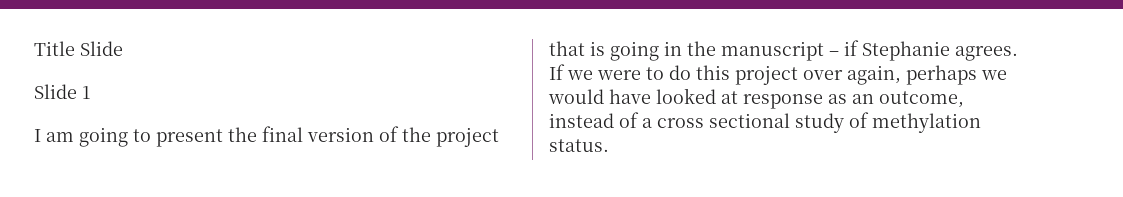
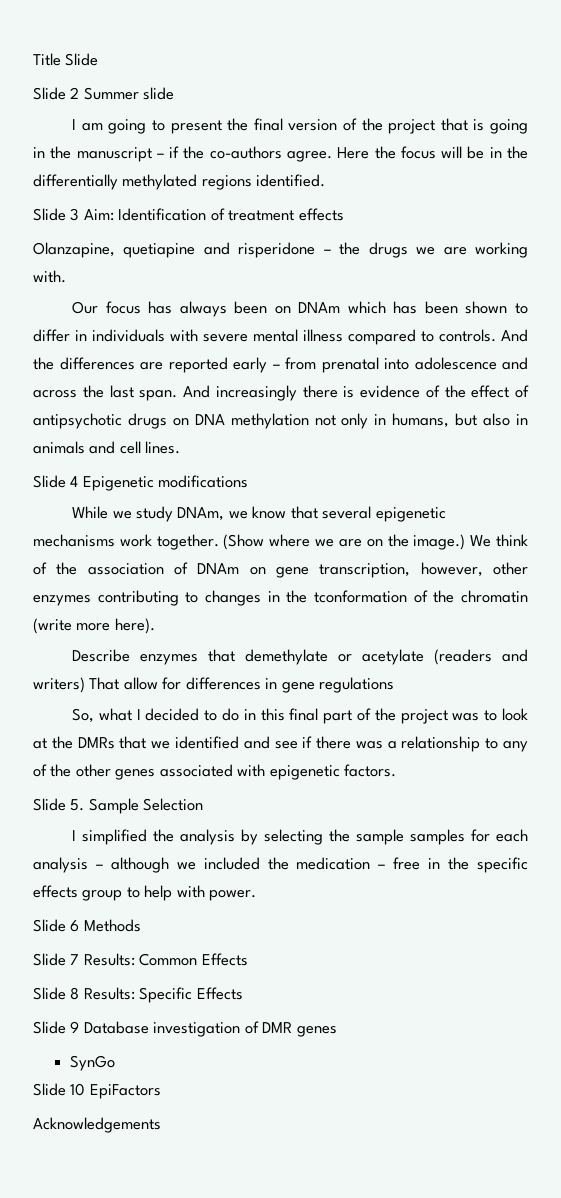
- Slide 1
+ Slide 2 Summer slide
- I am going to present the final version of the project that is going in the manuscript – if Stephanie agrees. If we were to do this project over again, perhaps we would have looked at response as an outcome, instead of a cross sectional study of methylation status.
+ I am going to present the final version of the project that is going in the manuscript – if the co-authors agree. Here the focus will be in the differentially methylated regions identified.
+ Slide 3 Aim: Identification of treatment effects
+ Olanzapine, quetiapine and risperidone – the drugs we are working with.
+ Our focus has always been on DNAm which has been shown to differ in individuals with severe mental illness compared to controls. And the differences are reported early – from prenatal into adolescence and across the last span. And increasingly there is evidence of the effect of antipsychotic drugs on DNA methylation not only in humans, but also in animals and cell lines.
+ Slide 4 Epigenetic modifications
+ While we study DNAm, we know that several epigenetic mechanisms work together. (Show where we are on the image.) We think of the association of DNAm on gene transcription, however, other enzymes contributing to changes in the tconformation of the chromatin (write more here).
+ Describe enzymes that demethylate or acetylate (readers and writers) That allow for differences in gene regulations
+ So, what I decided to do in this final part of the project was to look at the DMRs that we identified and see if there was a relationship to any of the other genes associated with epigenetic factors.
+ Slide 5. Sample Selection
+ I simplified the analysis by selecting the sample samples for each analysis – although we included the medication – free in the specific effects group to help with power.
+ Slide 6 Methods
+ Slide 7 Results: Common Effects
+ Slide 8 Results: Specific Effects
+ Slide 9 Database investigation of DMR genes
+ SynGo
+ Slide 10 EpiFactors
+ Acknowledgements

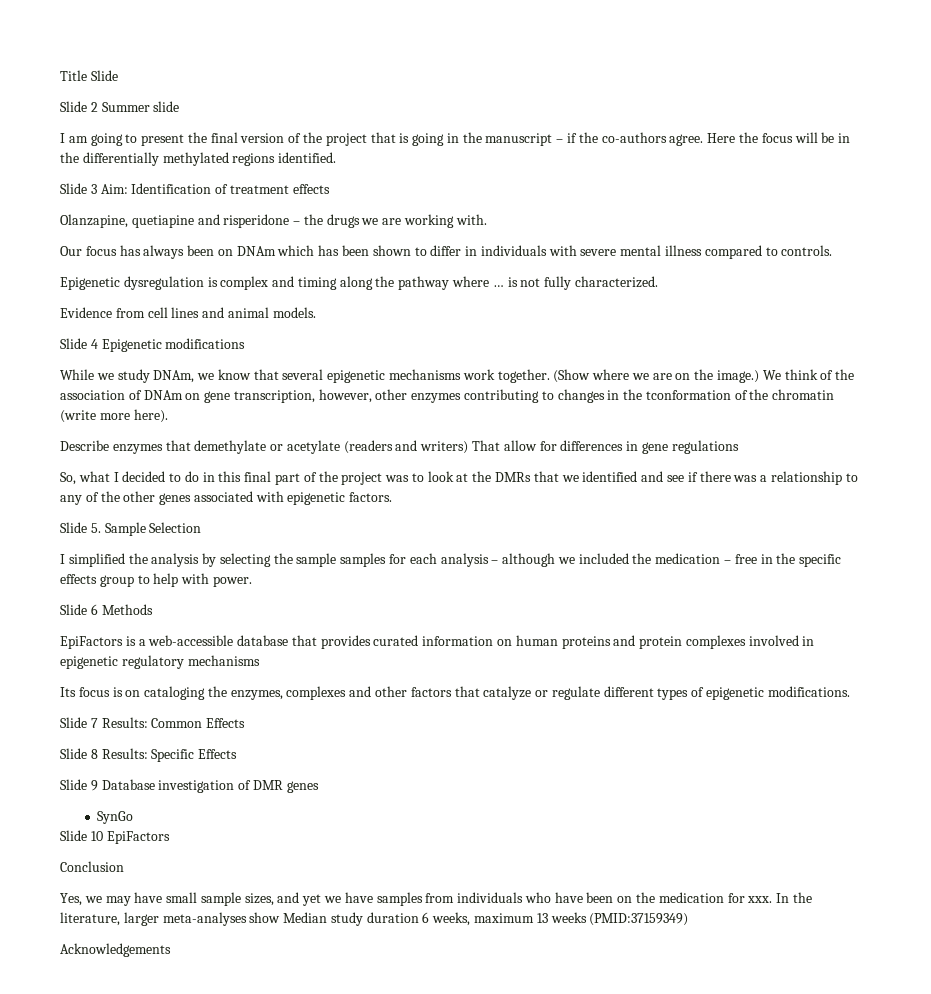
- Our focus has always been on DNAm which has been shown to differ in individuals with severe mental illness compared to controls. And the differences are reported early – from prenatal into adolescence and across the last span. And increasingly there is evidence of the effect of antipsychotic drugs on DNA methylation not only in humans, but also in animals and cell lines.
+ Our focus has always been on DNAm which has been shown to differ in individuals with severe mental illness compared to controls.
+ Epigenetic dysregulation is complex and timing along the pathway where … is not fully characterized.
+ Evidence from cell lines and animal models.
+ EpiFactors is a web-accessible database that provides curated information on human proteins and protein complexes involved in epigenetic regulatory mechanisms
+ Its focus is on cataloging the enzymes, complexes and other factors that catalyze or regulate different types of epigenetic modifications.
+ Conclusion
+ Yes, we may have small sample sizes, and yet we have samples from individuals who have been on the medication for xxx. In the literature, larger meta-analyses show Median study duration 6 weeks, maximum 13 weeks (PMID:37159349)

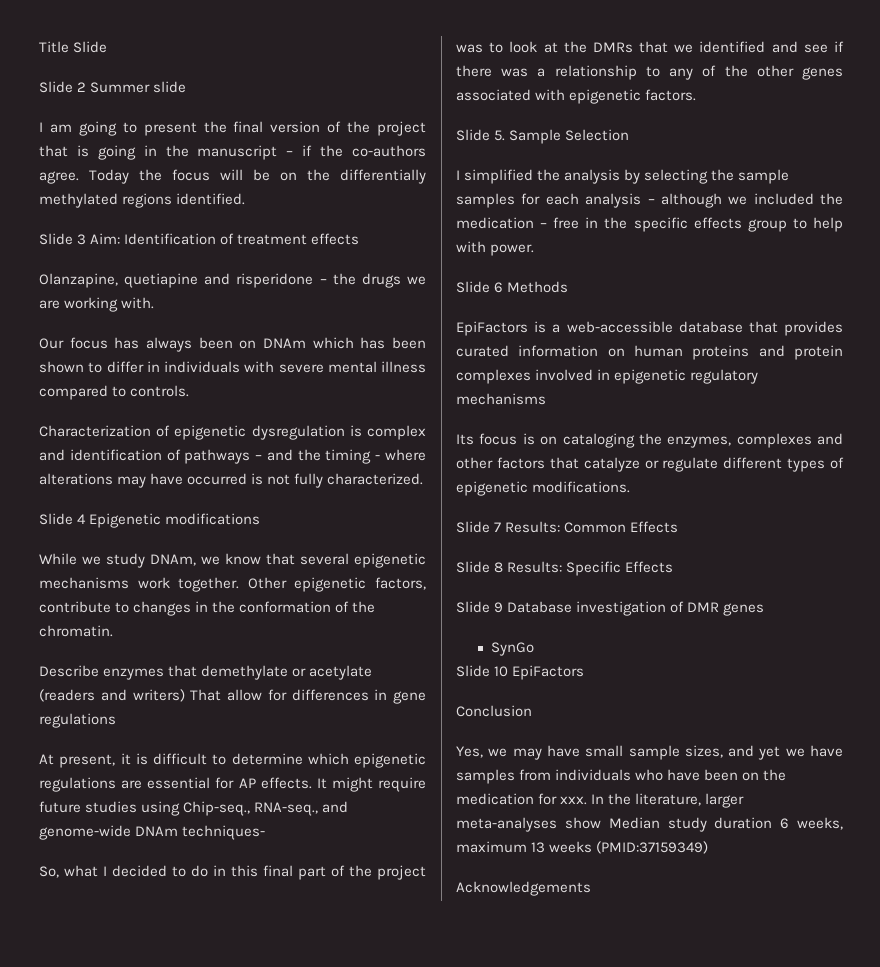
- Here the focus will be in the differentially methylated regions identified.
+ Today the focus will be on the differentially methylated regions identified.
- Epigenetic dysregulation is complex and timing along the pathway where … is not fully characterized.
- Evidence from cell lines and animal models.
+ Characterization of epigenetic dysregulation is complex and identification of pathways – and the timing - where alterations may have occurred is not fully characterized.
- (Show where we are on the image.) We think of the association of DNAm on gene transcription, however, other enzymes contributing to changes in the tconformation of the chromatin (write more here).
+ Other epigenetic factors, contribute to changes in the conformation of the chromatin.
+ At present, it is difficult to determine which epigenetic regulations are essential for AP effects. It might require future studies using Chip-seq., RNA-seq., and genome-wide DNAm techniques-

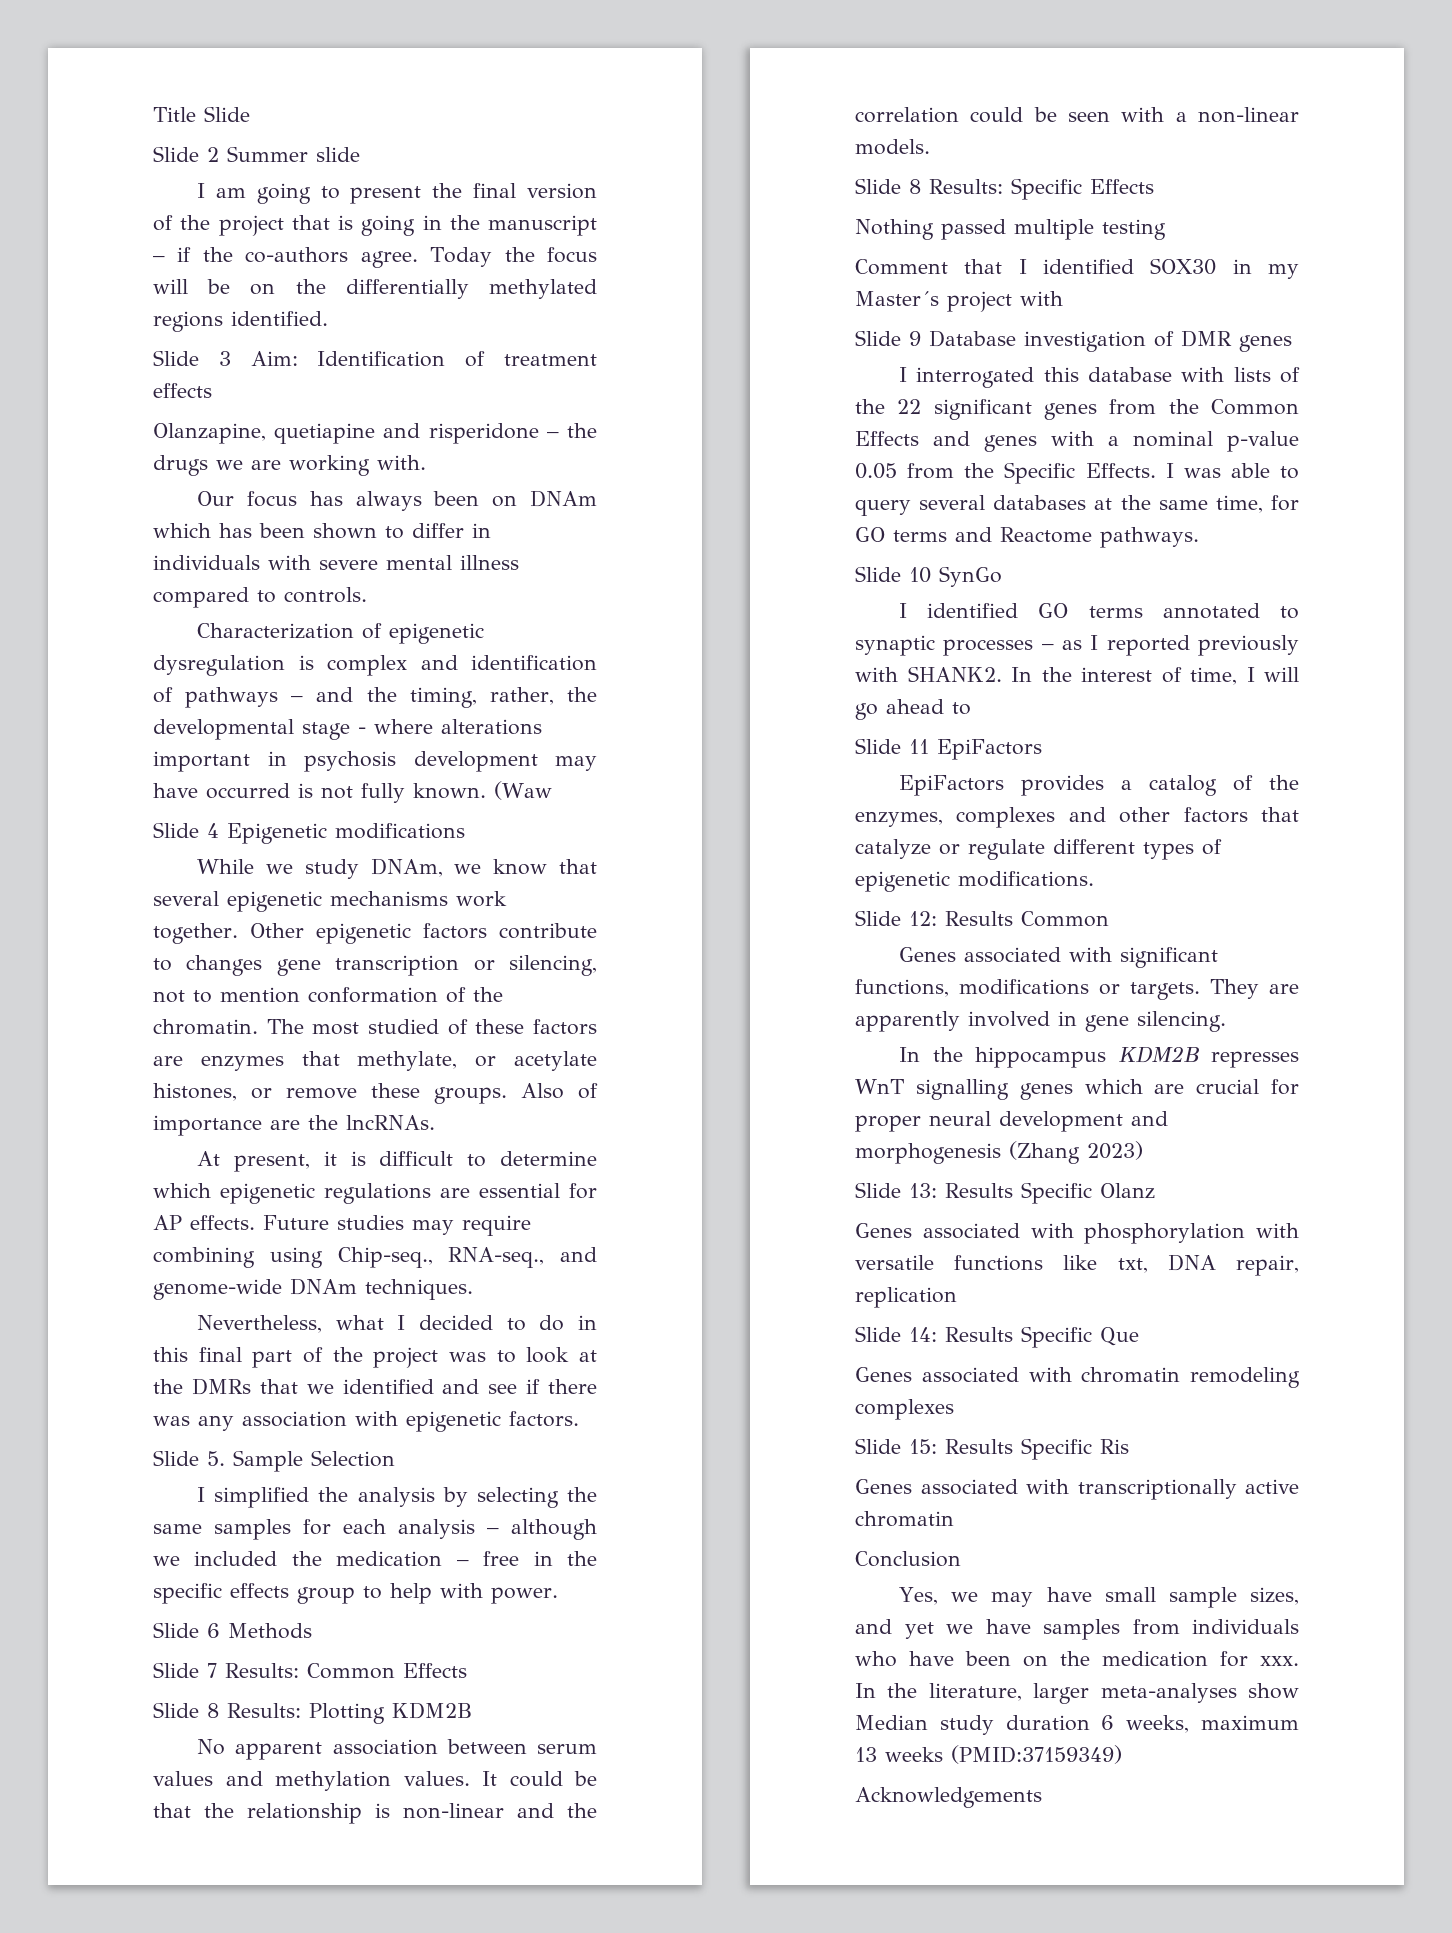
- Characterization of epigenetic dysregulation is complex and identification of pathways – and the timing - where alterations may have occurred is not fully characterized.
+ Characterization of epigenetic dysregulation is complex and identification of pathways – and the timing, rather, the developmental stage - where alterations important in psychosis development may have occurred is not fully known. (Waw
- Other epigenetic factors, contribute to changes in the conformation of the chromatin.
- Describe enzymes that demethylate or acetylate (readers and writers) That allow for differences in gene regulations
+ Other epigenetic factors contribute to changes gene transcription or silencing, not to mention conformation of the chromatin. The most studied of these factors are enzymes that methylate, or acetylate histones, or remove these groups. Also of importance are the lncRNAs.
- It might require future studies using Chip-seq., RNA-seq., and genome-wide DNAm techniques-
- So, what I decided to do in this final part of the project was to look at the DMRs that we identified and see if there was a relationship to any of the other genes associated with epigenetic factors.
+ Future studies may require combining using Chip-seq., RNA-seq., and genome-wide DNAm techniques.
+ Nevertheless, what I decided to do in this final part of the project was to look at the DMRs that we identified and see if there was any association with epigenetic factors.
- I simplified the analysis by selecting the sample samples for each analysis – although we included the medication – free in the specific effects group to help with power.
+ I simplified the analysis by selecting the same samples for each analysis – although we included the medication – free in the specific effects group to help with power.
- EpiFactors is a web-accessible database that provides curated information on human proteins and protein complexes involved in epigenetic regulatory mechanisms
- Its focus is on cataloging the enzymes, complexes and other factors that catalyze or regulate different types of epigenetic modifications.
+ Slide 7 Results: Common Effects
+ Slide 8 Results: Plotting KDM2B
+ No apparent association between serum values and methylation values. It could be that the relationship is non-linear and the correlation could be seen with a non-linear models.
+ Slide 8 Results: Specific Effects
+ Nothing passed multiple testing
+ Comment that I identified SOX30 in my Master´s project with
+ Slide 9 Database investigation of DMR genes
+ I interrogated this database with lists of the 22 significant genes from the Common Effects and genes with a nominal p-value 0.05 from the Specific Effects. I was able to query several databases at the same time, for GO terms and Reactome pathways.
+ Slide 10 SynGo
+ I identified GO terms annotated to synaptic processes – as I reported previously with SHANK2. In the interest of time, I will go ahead to
+ Slide 11 EpiFactors
+ EpiFactors provides a catalog of the enzymes, complexes and other factors that catalyze or regulate different types of epigenetic modifications.
- Slide 7 Results: Common Effects
- Slide 8 Results: Specific Effects
- Slide 9 Database investigation of DMR genes
- SynGo
- Slide 10 EpiFactors
+ Slide 12: Results Common
+ Genes associated with significant functions, modifications or targets. They are apparently involved in gene silencing.
+ In the hippocampus KDM2B represses WnT signalling genes which are crucial for proper neural development and morphogenesis (Zhang 2023)
+ Slide 13: Results Specific Olanz
+ Genes associated with phosphorylation with versatile functions like txt, DNA repair, replication
+ Slide 14: Results Specific Que
+ Genes associated with chromatin remodeling complexes
+ Slide 15: Results Specific Ris
+ Genes associated with transcriptionally active chromatin

